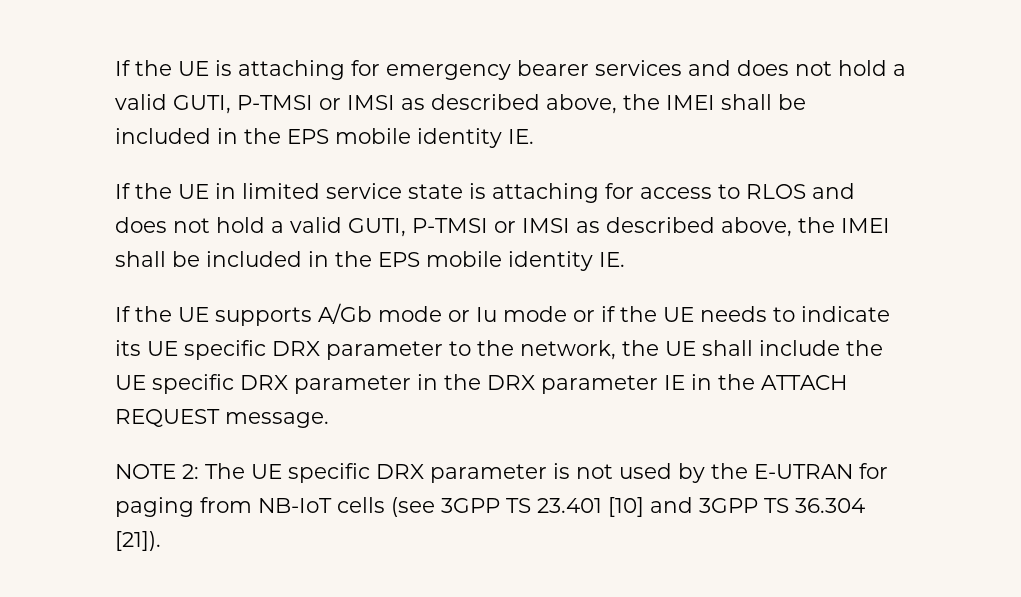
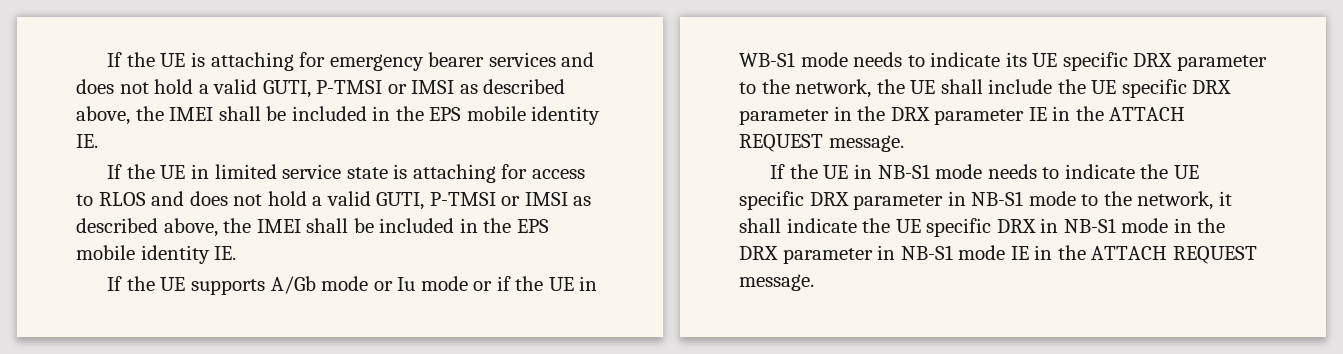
- If the UE supports A/Gb mode or Iu mode or if the UE needs to indicate its UE specific DRX parameter to the network, the UE shall include the UE specific DRX parameter in the DRX parameter IE in the ATTACH REQUEST message.
+ If the UE supports A/Gb mode or Iu mode or if the UE in WB-S1 mode needs to indicate its UE specific DRX parameter to the network, the UE shall include the UE specific DRX parameter in the DRX parameter IE in the ATTACH REQUEST message.
- NOTE 2: The UE specific DRX parameter is not used by the E-UTRAN for paging from NB-IoT cells (see 3GPP TS 23.401 [10] and 3GPP TS 36.304 [21]).
+ If the UE in NB-S1 mode needs to indicate the UE specific DRX parameter in NB-S1 mode to the network, it shall indicate the UE specific DRX in NB-S1 mode in the DRX parameter in NB-S1 mode IE in the ATTACH REQUEST message.

